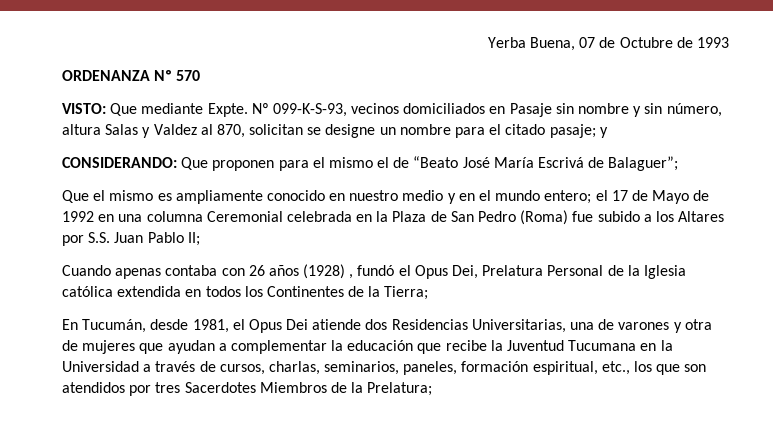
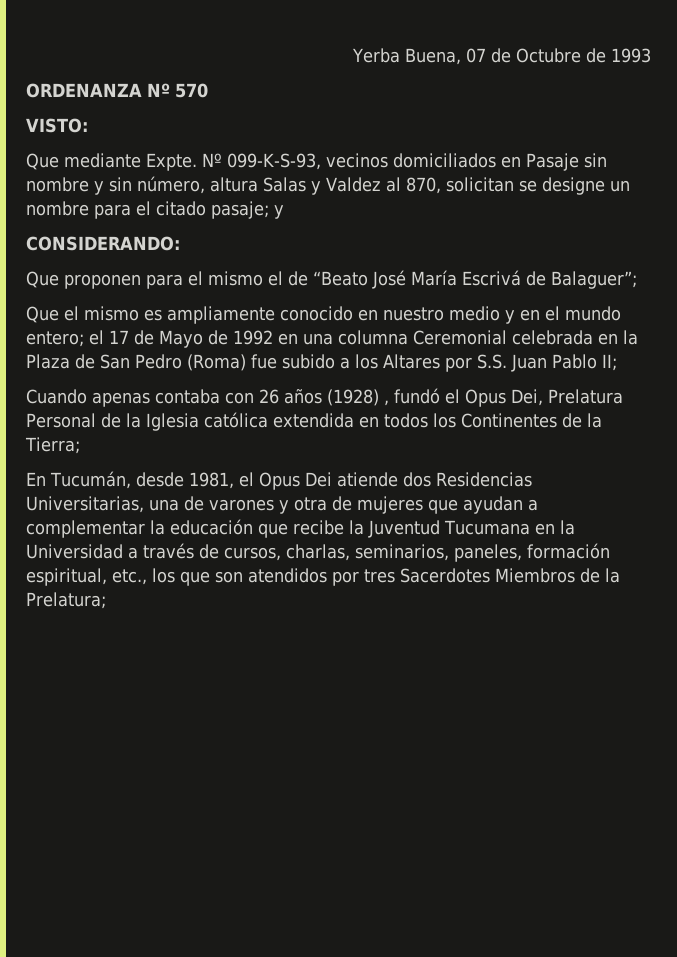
- VISTO: Que mediante Expte.
+ VISTO:
+ Que mediante Expte.
- CONSIDERANDO: Que proponen para el mismo el de “Beato José María Escrivá de Balaguer”;
+ CONSIDERANDO:
+ Que proponen para el mismo el de “Beato José María Escrivá de Balaguer”;

